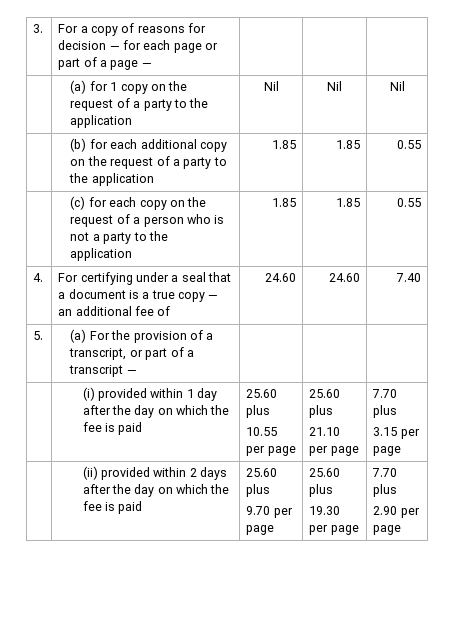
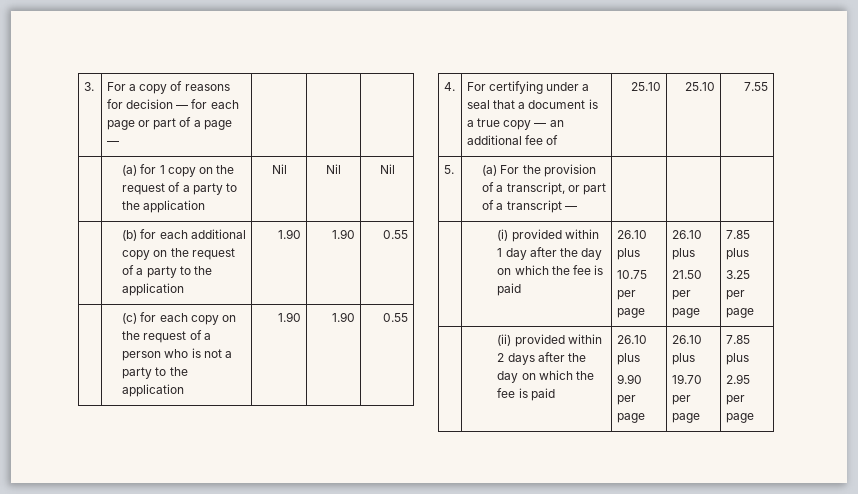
- | (b) for each additional copy on the request of a party to the application | 1.85 | 1.85 | 0.55
+ | (b) for each additional copy on the request of a party to the application | 1.90 | 1.90 | 0.55
- | (c) for each copy on the request of a person who is not a party to the application | 1.85 | 1.85 | 0.55
+ | (c) for each copy on the request of a person who is not a party to the application | 1.90 | 1.90 | 0.55
- 4. | For certifying under a seal that a document is a true copy — an additional fee of | 24.60 | 24.60 | 7.40
+ 4. | For certifying under a seal that a document is a true copy — an additional fee of | 25.10 | 25.10 | 7.55
- | (i) provided within 1 day after the day on which the fee is paid | 25.60 plus
- 10.55 per page | 25.60 plus
- 21.10 per page | 7.70 plus
- 3.15 per page
+ | (i) provided within 1 day after the day on which the fee is paid | 26.10 plus
+ 10.75 per page | 26.10 plus
+ 21.50 per page | 7.85 plus
+ 3.25 per page
- | (ii) provided within 2 days after the day on which the fee is paid | 25.60 plus
- 9.70 per page | 25.60 plus
- 19.30 per page | 7.70 plus
- 2.90 per page
+ | (ii) provided within 2 days after the day on which the fee is paid | 26.10 plus
+ 9.90 per page | 26.10 plus
+ 19.70 per page | 7.85 plus
+ 2.95 per page

